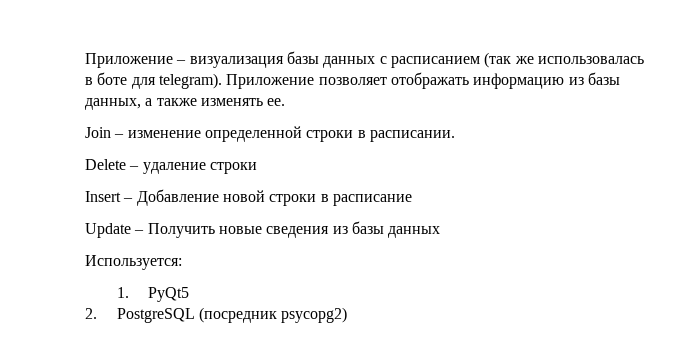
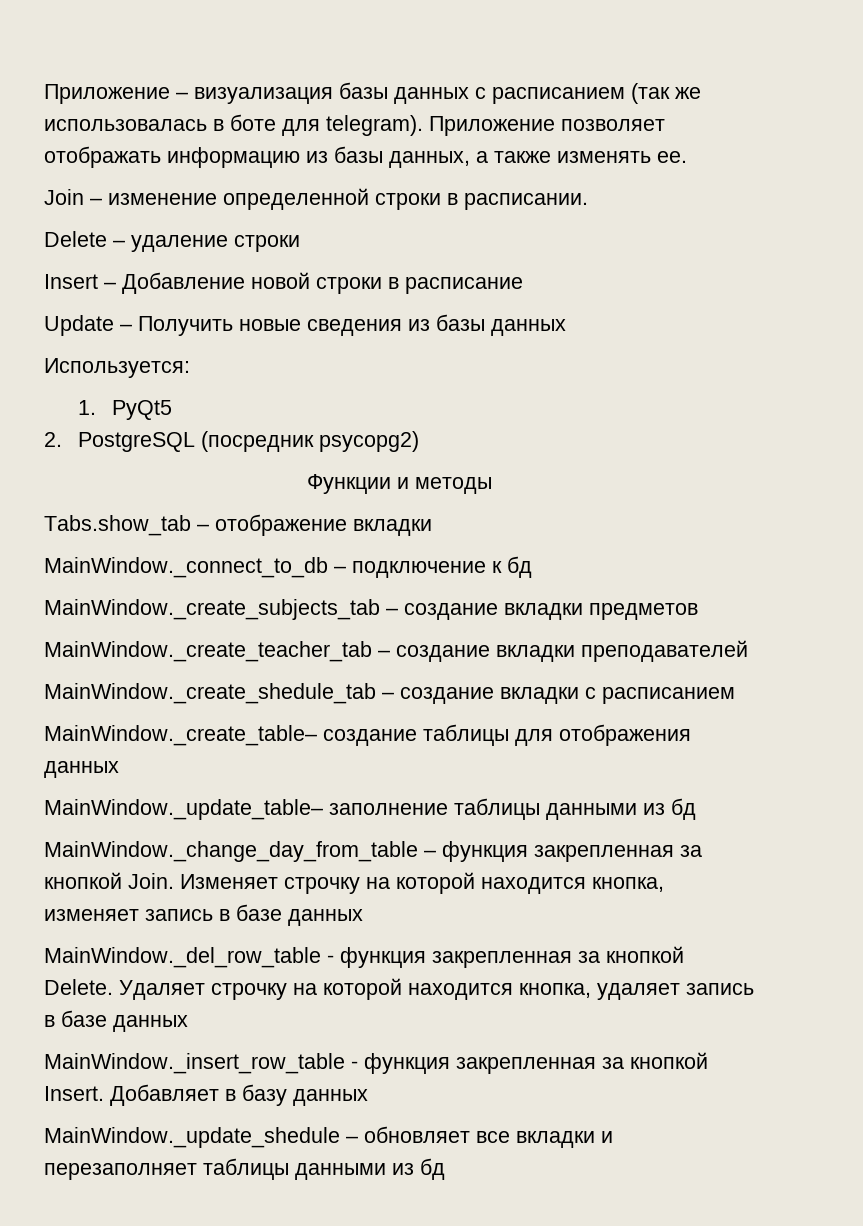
+ Функции и методы
+ Tabs.show_tab – отображение вкладки
+ MainWindow._connect_to_db – подключение к бд
+ MainWindow._create_subjects_tab – создание вкладки предметов
+ MainWindow._create_teacher_tab – создание вкладки преподавателей
+ MainWindow._create_shedule_tab – создание вкладки с расписанием
+ MainWindow._create_table– создание таблицы для отображения данных
+ MainWindow._update_table– заполнение таблицы данными из бд
+ MainWindow._change_day_from_table – функция закрепленная за кнопкой Join. Изменяет строчку на которой находится кнопка, изменяет запись в базе данных
+ MainWindow._del_row_table - функция закрепленная за кнопкой Delete. Удаляет строчку на которой находится кнопка, удаляет запись в базе данных
+ MainWindow._insert_row_table - функция закрепленная за кнопкой Insert. Добавляет в базу данных
+ MainWindow._update_shedule – обновляет все вкладки и перезаполняет таблицы данными из бд

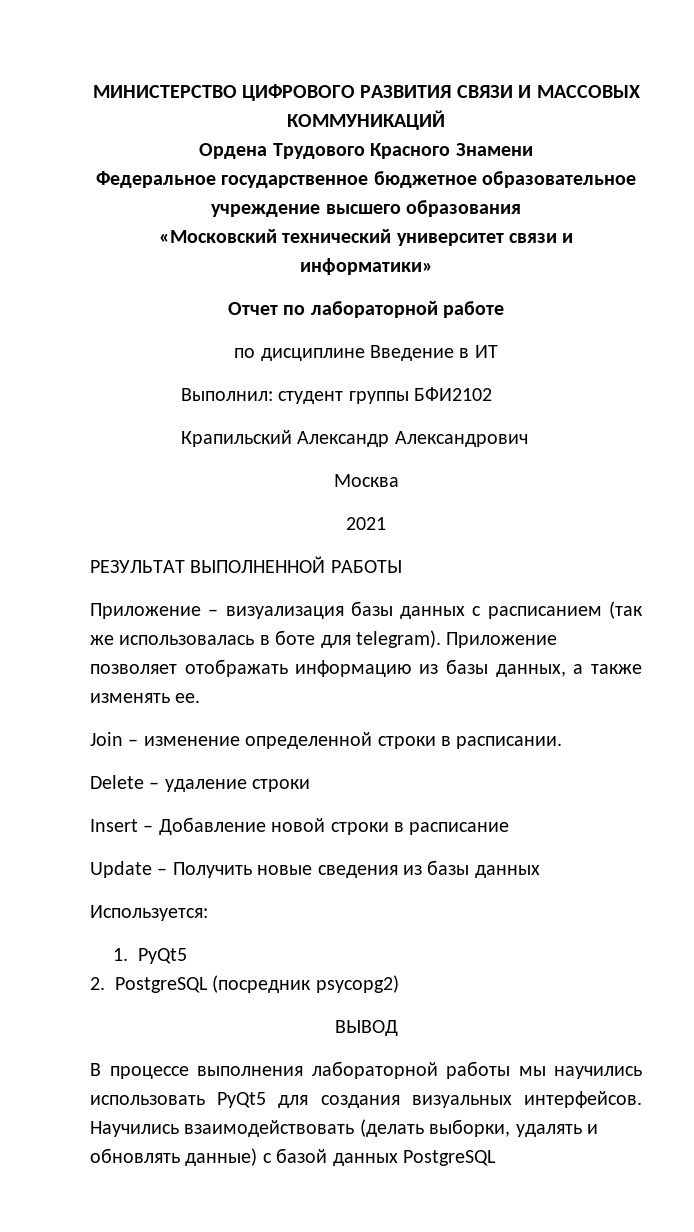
+ МИНИСТЕРСТВО ЦИФРОВОГО РАЗВИТИЯ СВЯЗИ И МАССОВЫХ КОММУНИКАЦИЙ
+ Ордена Трудового Красного Знамени
+ Федеральное государственное бюджетное образовательное учреждение высшего образования
+ «Московский технический университет связи и информатики»
+ Отчет по лабораторной работе
+ по дисциплине Введение в ИТ
+ Выполнил: студент группы БФИ2102
+ Крапильский Александр Александрович
+ Москва
+ 2021
+ РЕЗУЛЬТАТ ВЫПОЛНЕННОЙ РАБОТЫ
- Функции и методы
- Tabs.show_tab – отображение вкладки
- MainWindow._connect_to_db – подключение к бд
- MainWindow._create_subjects_tab – создание вкладки предметов
- MainWindow._create_teacher_tab – создание вкладки преподавателей
- MainWindow._create_shedule_tab – создание вкладки с расписанием
- MainWindow._create_table– создание таблицы для отображения данных
- MainWindow._update_table– заполнение таблицы данными из бд
- MainWindow._change_day_from_table – функция закрепленная за кнопкой Join. Изменяет строчку на которой находится кнопка, изменяет запись в базе данных
- MainWindow._del_row_table - функция закрепленная за кнопкой Delete. Удаляет строчку на которой находится кнопка, удаляет запись в базе данных
- MainWindow._insert_row_table - функция закрепленная за кнопкой Insert. Добавляет в базу данных
- MainWindow._update_shedule – обновляет все вкладки и перезаполняет таблицы данными из бд
+ ВЫВОД
+ В процессе выполнения лабораторной работы мы научились использовать PyQt5 для создания визуальных интерфейсов. Научились взаимодействовать (делать выборки, удалять и обновлять данные) с базой данных PostgreSQL

